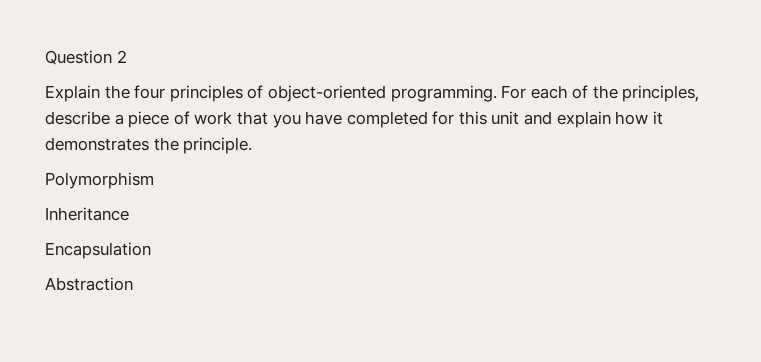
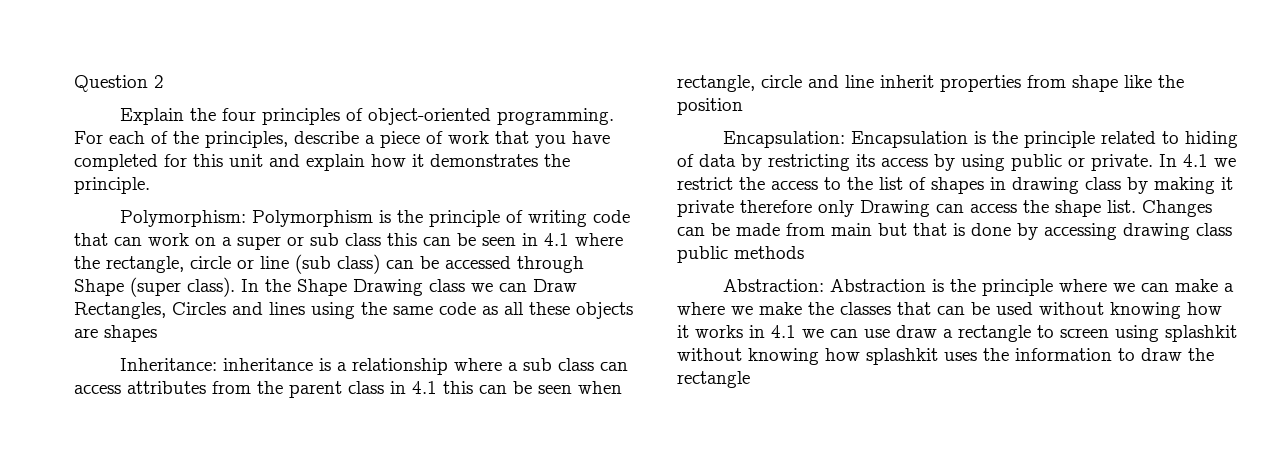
- Polymorphism
- Inheritance
- Encapsulation
- Abstraction
+ Polymorphism: Polymorphism is the principle of writing code that can work on a super or sub class this can be seen in 4.1 where the rectangle, circle or line (sub class) can be accessed through Shape (super class). In the Shape Drawing class we can Draw Rectangles, Circles and lines using the same code as all these objects are shapes
+ Inheritance: inheritance is a relationship where a sub class can access attributes from the parent class in 4.1 this can be seen when rectangle, circle and line inherit properties from shape like the position
+ Encapsulation: Encapsulation is the principle related to hiding of data by restricting its access by using public or private. In 4.1 we restrict the access to the list of shapes in drawing class by making it private therefore only Drawing can access the shape list. Changes can be made from main but that is done by accessing drawing class public methods
+ Abstraction: Abstraction is the principle where we can make a where we make the classes that can be used without knowing how it works in 4.1 we can use draw a rectangle to screen using splashkit without knowing how splashkit uses the information to draw the rectangle

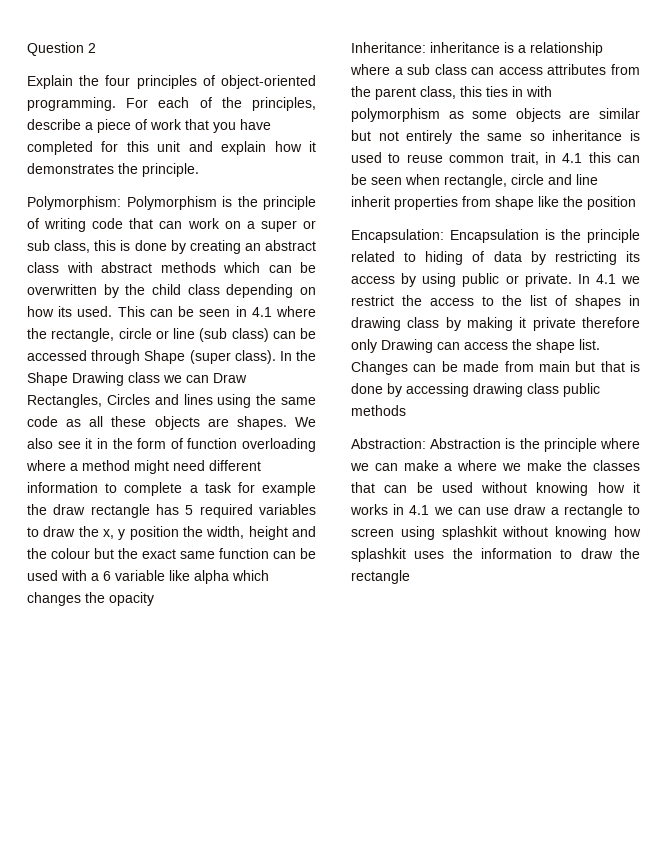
- Polymorphism: Polymorphism is the principle of writing code that can work on a super or sub class this can be seen in 4.1 where the rectangle, circle or line (sub class) can be accessed through Shape (super class).
+ Polymorphism: Polymorphism is the principle of writing code that can work on a super or sub class, this is done by creating an abstract class with abstract methods which can be overwritten by the child class depending on how its used. This can be seen in 4.1 where the rectangle, circle or line (sub class) can be accessed through Shape (super class).
- In the Shape Drawing class we can Draw Rectangles, Circles and lines using the same code as all these objects are shapes
+ In the Shape Drawing class we can Draw Rectangles, Circles and lines using the same code as all these objects are shapes. We also see it in the form of function overloading where a method might need different information to complete a task for example the draw rectangle has 5 required variables to draw the x, y position the width, height and the colour but the exact same function can be used with a 6 variable like alpha which changes the opacity
- Inheritance: inheritance is a relationship where a sub class can access attributes from the parent class in 4.1 this can be seen when rectangle, circle and line inherit properties from shape like the position
+ Inheritance: inheritance is a relationship where a sub class can access attributes from the parent class, this ties in with polymorphism as some objects are similar but not entirely the same so inheritance is used to reuse common trait, in 4.1 this can be seen when rectangle, circle and line inherit properties from shape like the position

